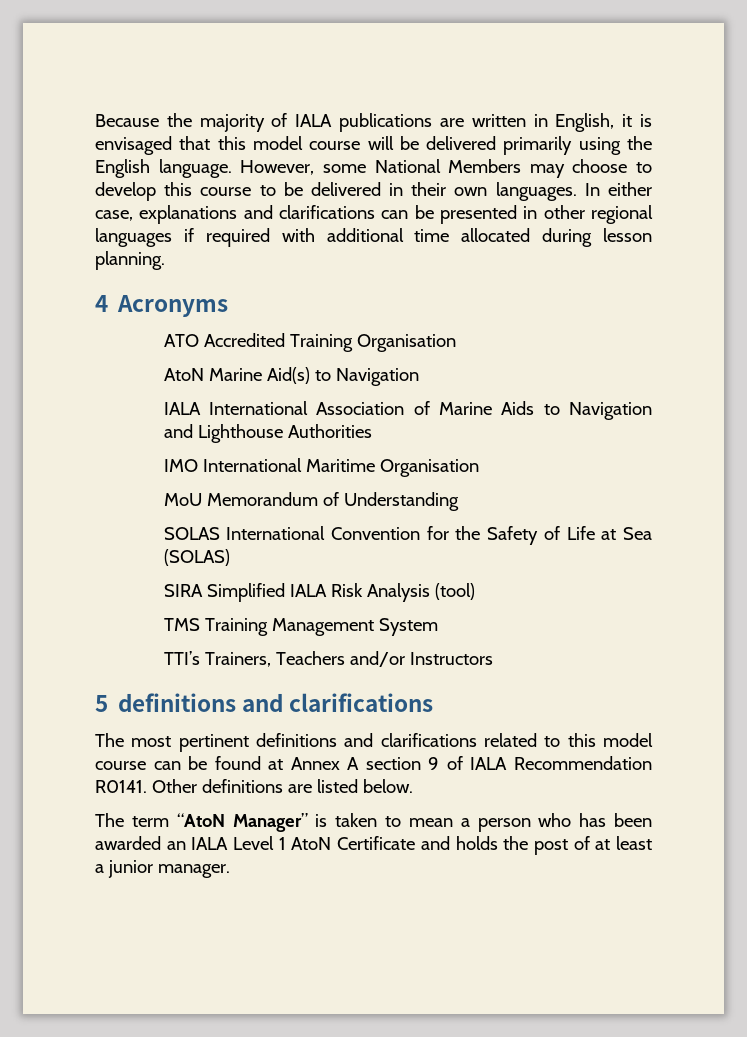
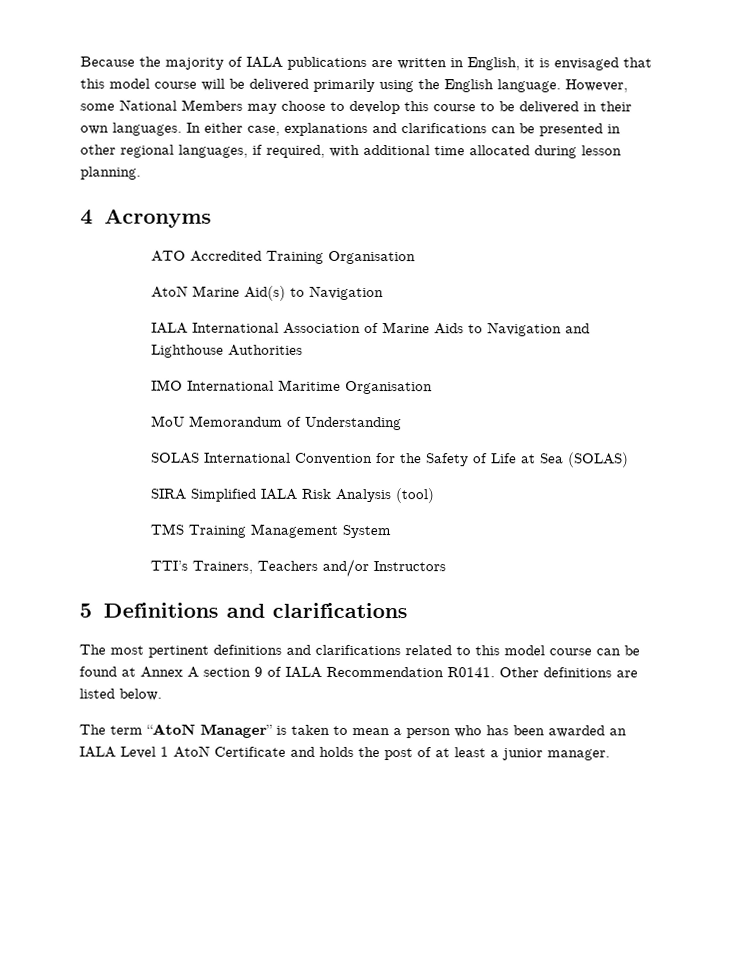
- In either case, explanations and clarifications can be presented in other regional languages if required with additional time allocated during lesson planning.
+ In either case, explanations and clarifications can be presented in other regional languages, if required, with additional time allocated during lesson planning.
- 5 definitions and clarifications
+ 5 Definitions and clarifications

